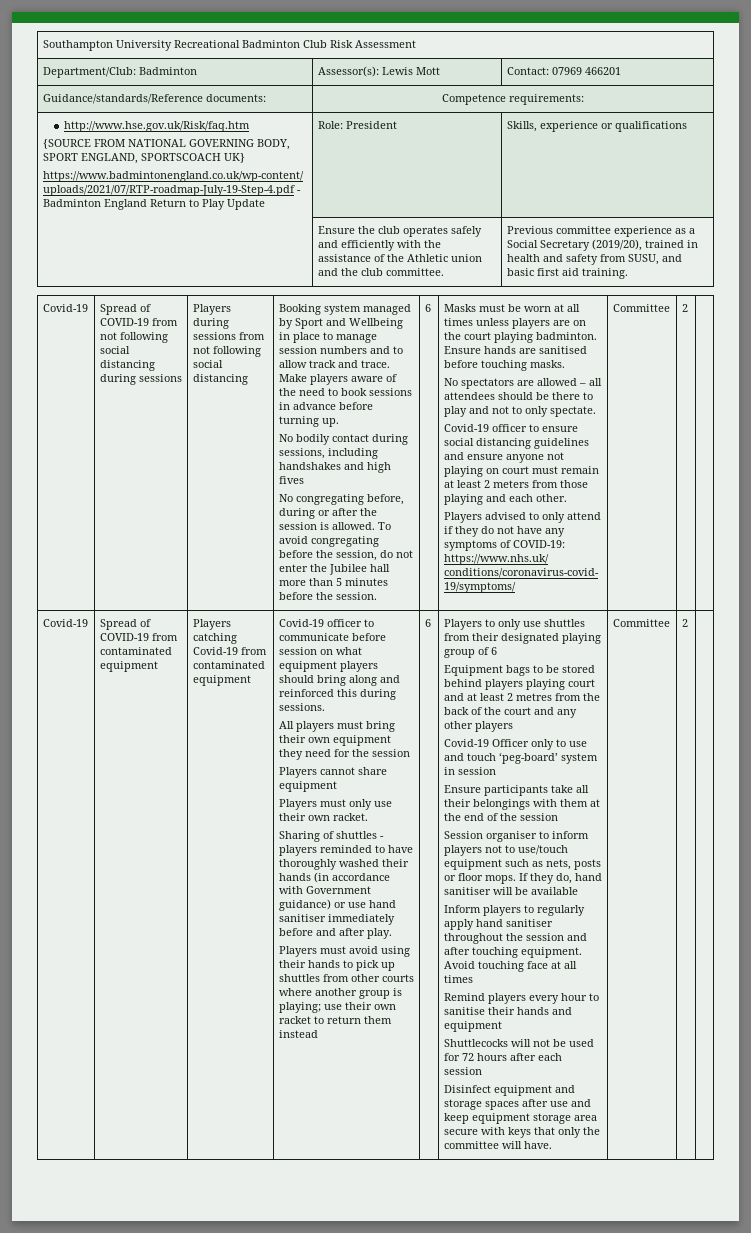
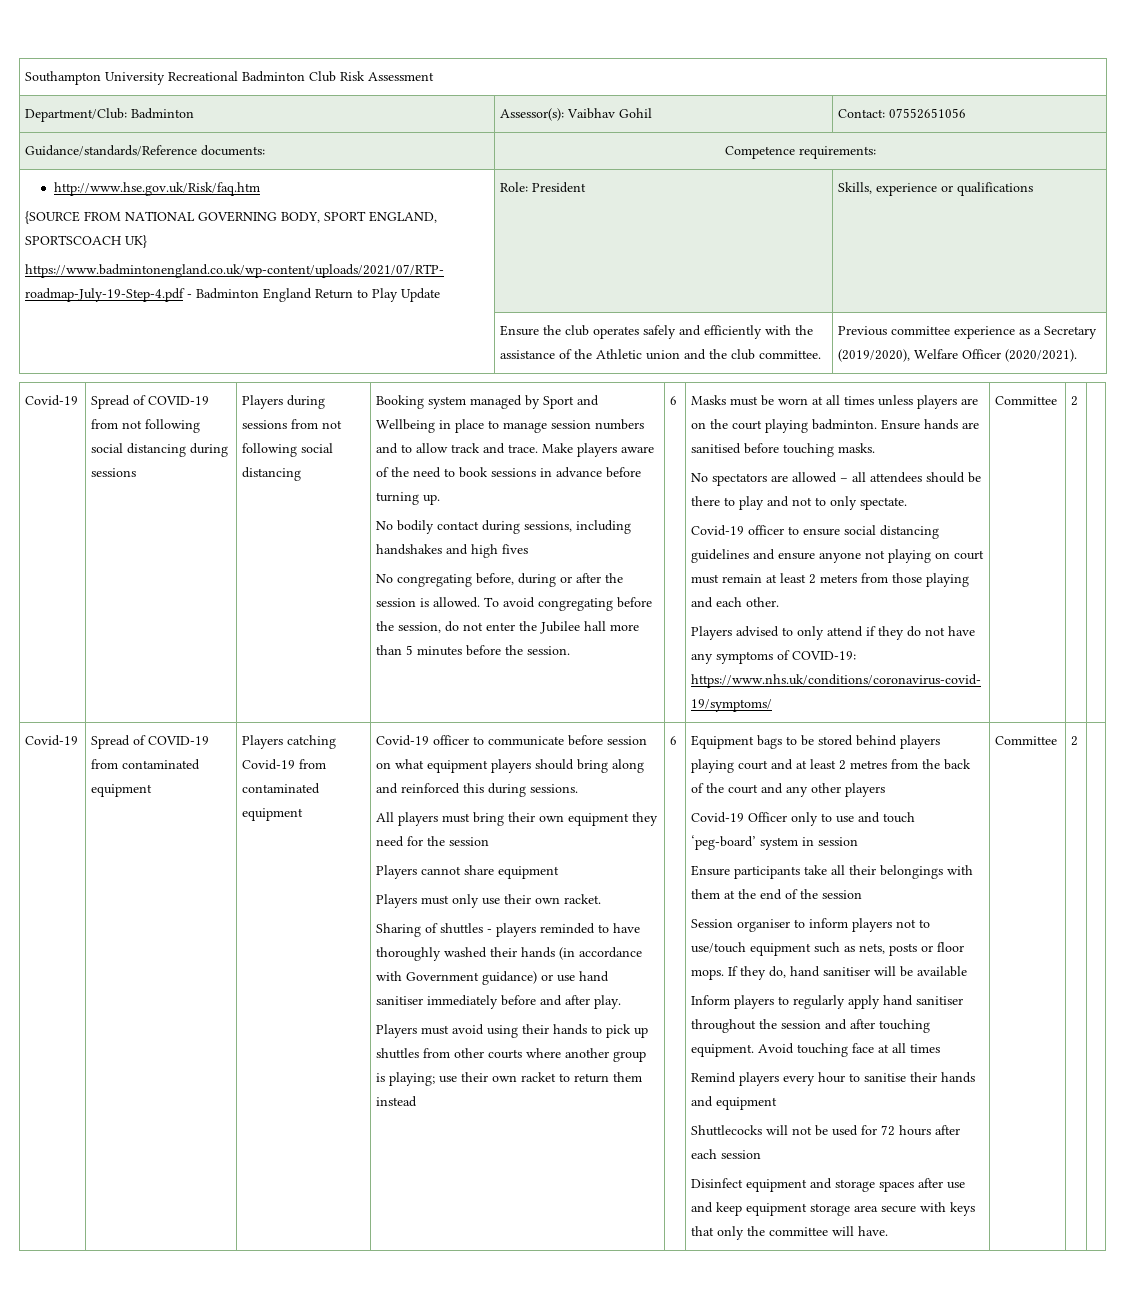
- Department/Club: Badminton | Assessor(s): Lewis Mott | Contact: 07969 466201
+ Department/Club: Badminton | Assessor(s): Vaibhav Gohil | Contact: 07552651056
- | Ensure the club operates safely and efficiently with the assistance of the Athletic union and the club committee. | Previous committee experience as a Social Secretary (2019/20), trained in health and safety from SUSU, and basic first aid training.
+ | Ensure the club operates safely and efficiently with the assistance of the Athletic union and the club committee. | Previous committee experience as a Secretary (2019/2020), Welfare Officer (2020/2021).
- Players to only use shuttles from their designated playing group of 6

